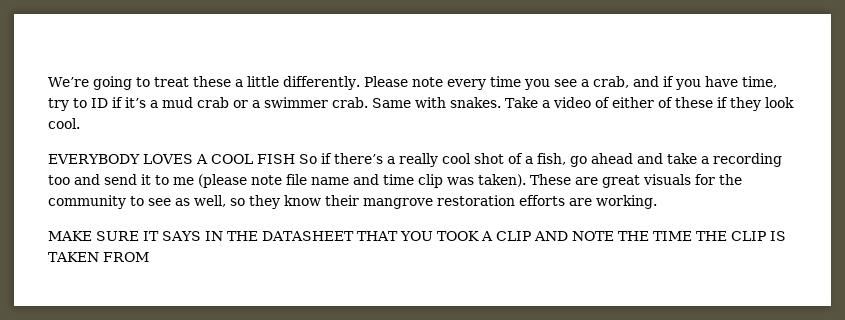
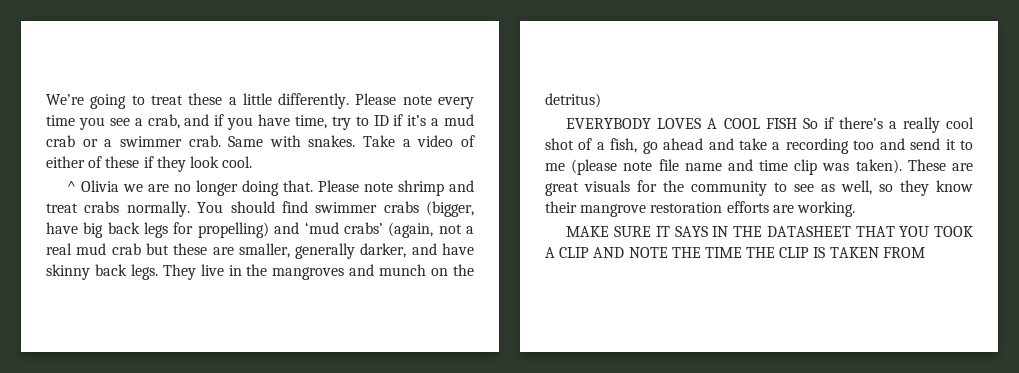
+ ^ Olivia we are no longer doing that. Please note shrimp and treat crabs normally. You should find swimmer crabs (bigger, have big back legs for propelling) and ‘mud crabs’ (again, not a real mud crab but these are smaller, generally darker, and have skinny back legs. They live in the mangroves and munch on the detritus)

